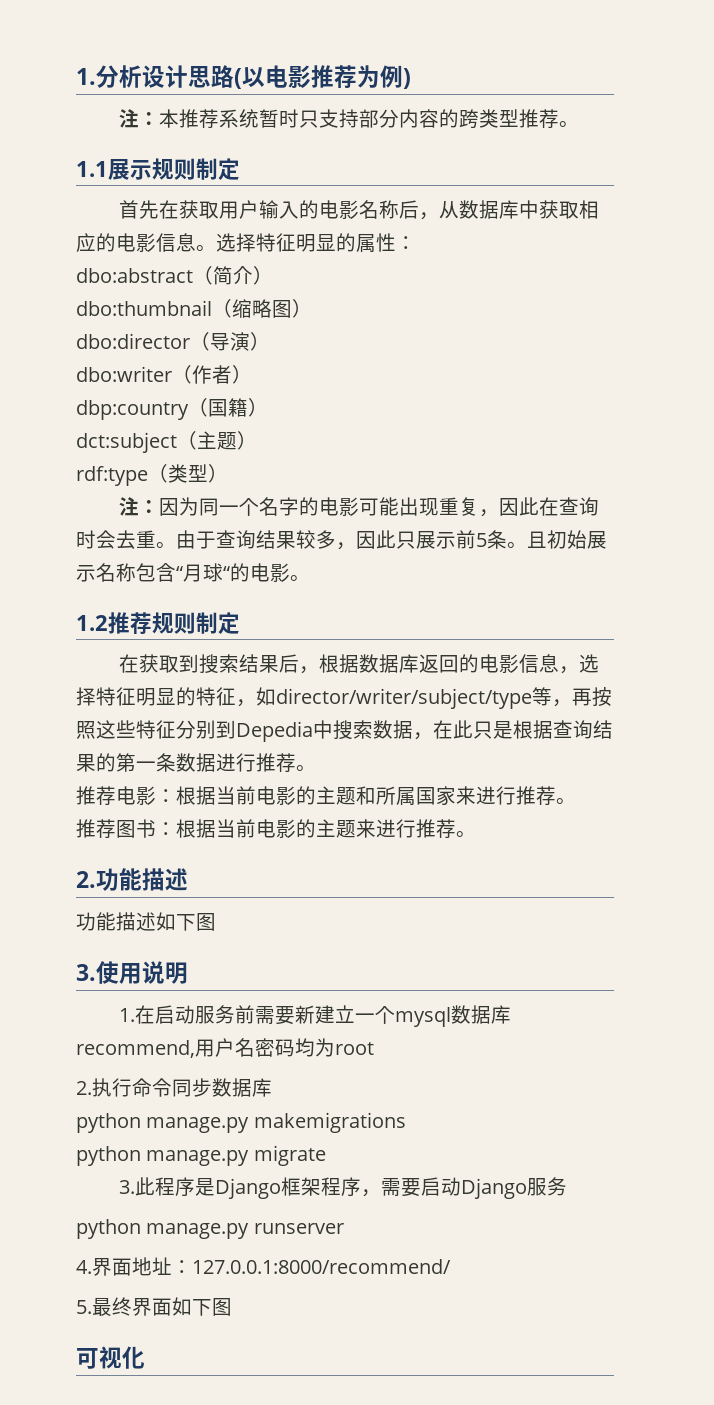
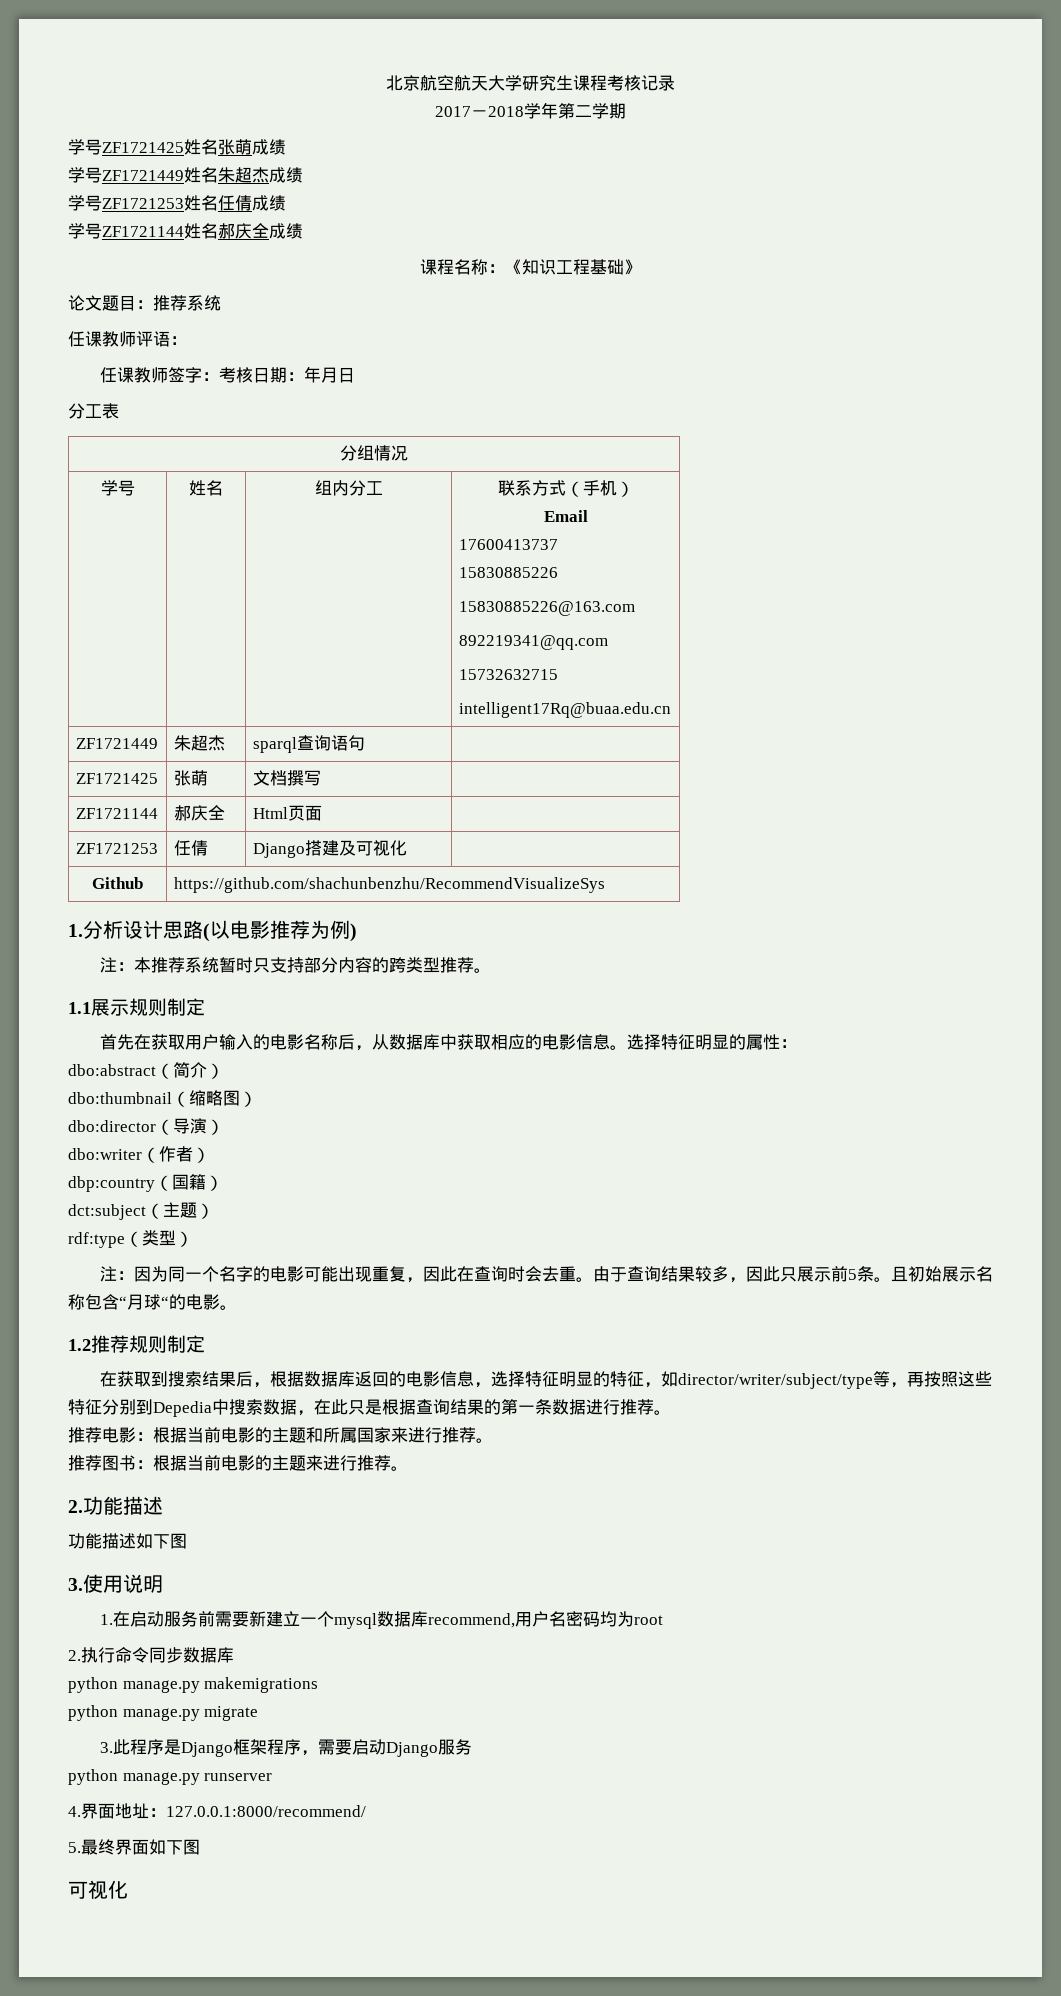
+ 北京航空航天大学研究生课程考核记录
+ 2017－2018学年第二学期
+ 学号ZF1721425姓名张萌成绩
+ 学号ZF1721449姓名朱超杰成绩
+ 学号ZF1721253姓名任倩成绩
+ 学号ZF1721144姓名郝庆全成绩
+ 课程名称：《知识工程基础》
+ 论文题目：推荐系统
+ 任课教师评语：
+ 任课教师签字：考核日期：年月日
+ 分工表
+ 分组情况
+ 学号 | 姓名 | 组内分工 | 联系方式（手机）
+ Email
+ 17600413737
+ 15830885226
+ 15830885226@163.com
+ 892219341@qq.com
+ 15732632715
+ intelligent17Rq@buaa.edu.cn
+ ZF1721449 | 朱超杰 | sparql查询语句 |
+ ZF1721425 | 张萌 | 文档撰写 |
+ ZF1721144 | 郝庆全 | Html页面 |
+ ZF1721253 | 任倩 | Django搭建及可视化 |
+ Github | https://github.com/shachunbenzhu/RecommendVisualizeSys

